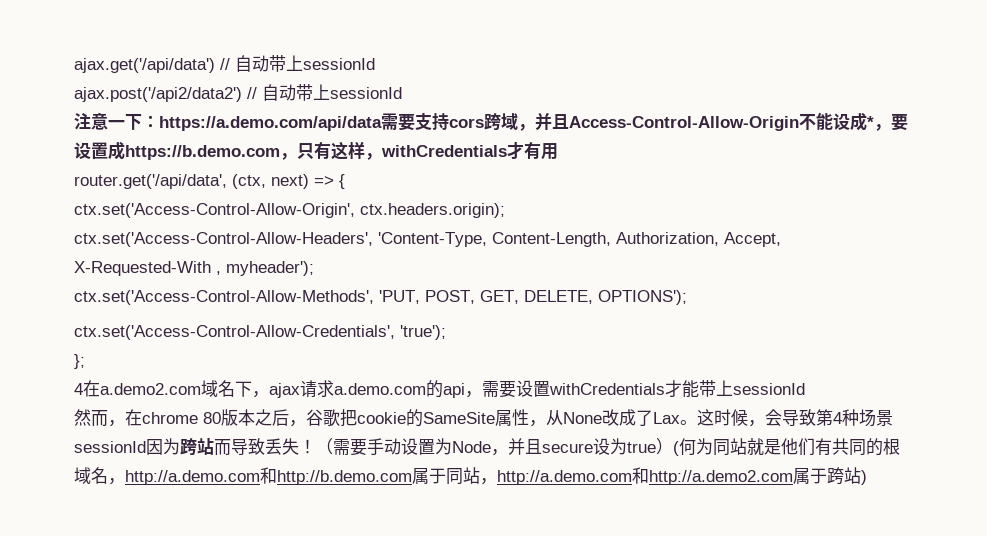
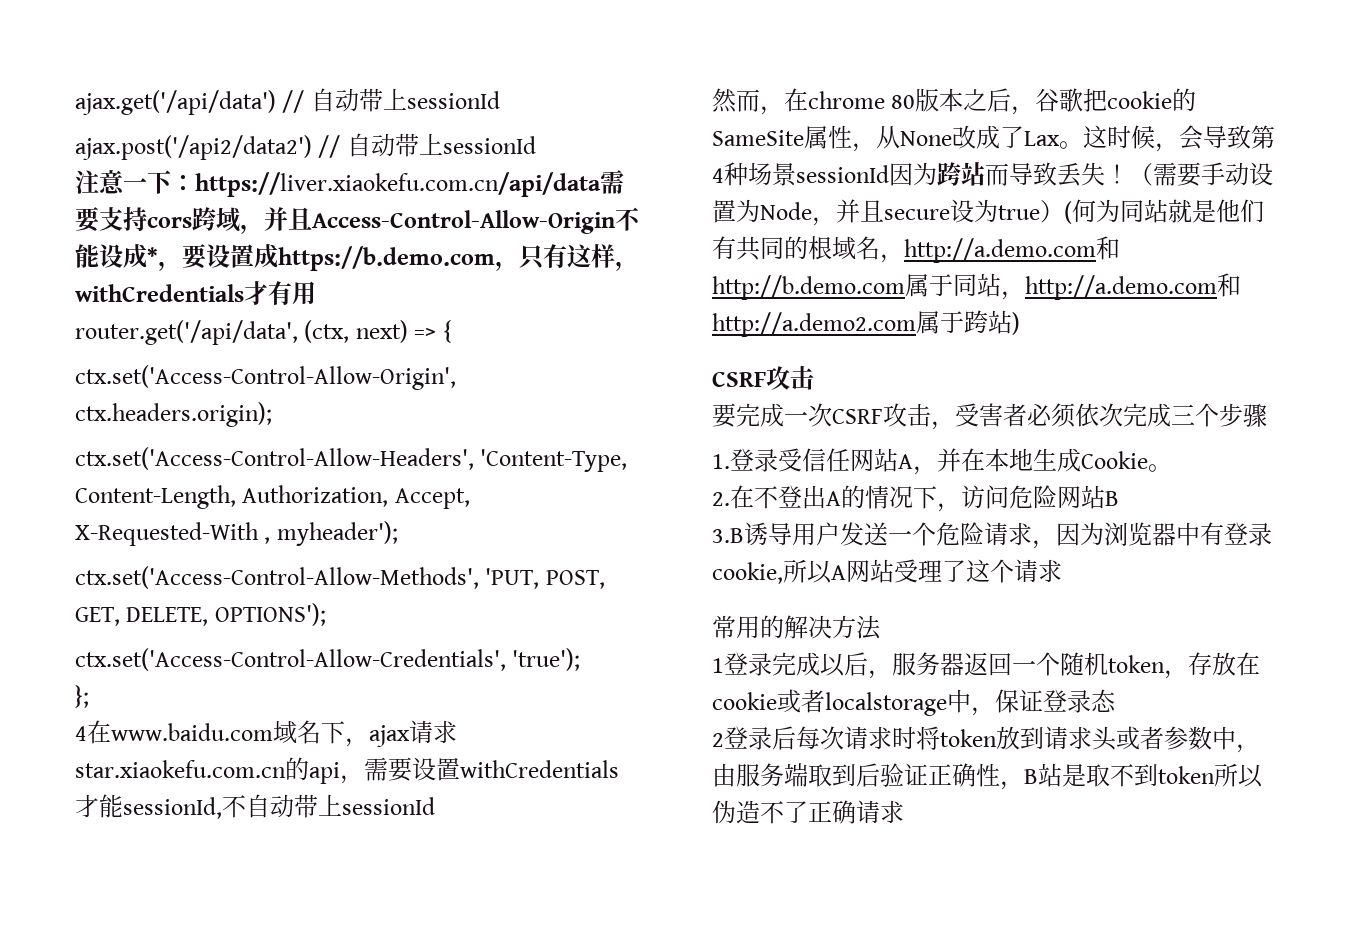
- 注意一下：https://a.demo.com/api/data需要支持cors跨域，并且Access-Control-Allow-Origin不能设成*，要设置成https://b.demo.com，只有这样，withCredentials才有用
+ 注意一下：https://liver.xiaokefu.com.cn/api/data需要支持cors跨域，并且Access-Control-Allow-Origin不能设成*，要设置成https://b.demo.com，只有这样，withCredentials才有用
- 4在a.demo2.com域名下，ajax请求a.demo.com的api，需要设置withCredentials才能带上sessionId
+ 4在www.baidu.com域名下，ajax请求star.xiaokefu.com.cn的api，需要设置withCredentials才能sessionId,不自动带上sessionId
  （需要手动设置为Node，并且secure设为true）(何为同站就是他们有共同的根域名，http://a.demo.com和http://b.demo.com属于同站，http://a.demo.com和http://a.demo2.com属于跨站)
+ CSRF攻击
+ 要完成一次CSRF攻击，受害者必须依次完成三个步骤
+ 1.登录受信任网站A，并在本地生成Cookie。
+ 2.在不登出A的情况下，访问危险网站B
+ 3.B诱导用户发送一个危险请求，因为浏览器中有登录cookie,所以A网站受理了这个请求
+ 常用的解决方法
+ 1登录完成以后，服务器返回一个随机token，存放在cookie或者localstorage中，保证登录态
+ 2登录后每次请求时将token放到请求头或者参数中，由服务端取到后验证正确性，B站是取不到token所以伪造不了正确请求

